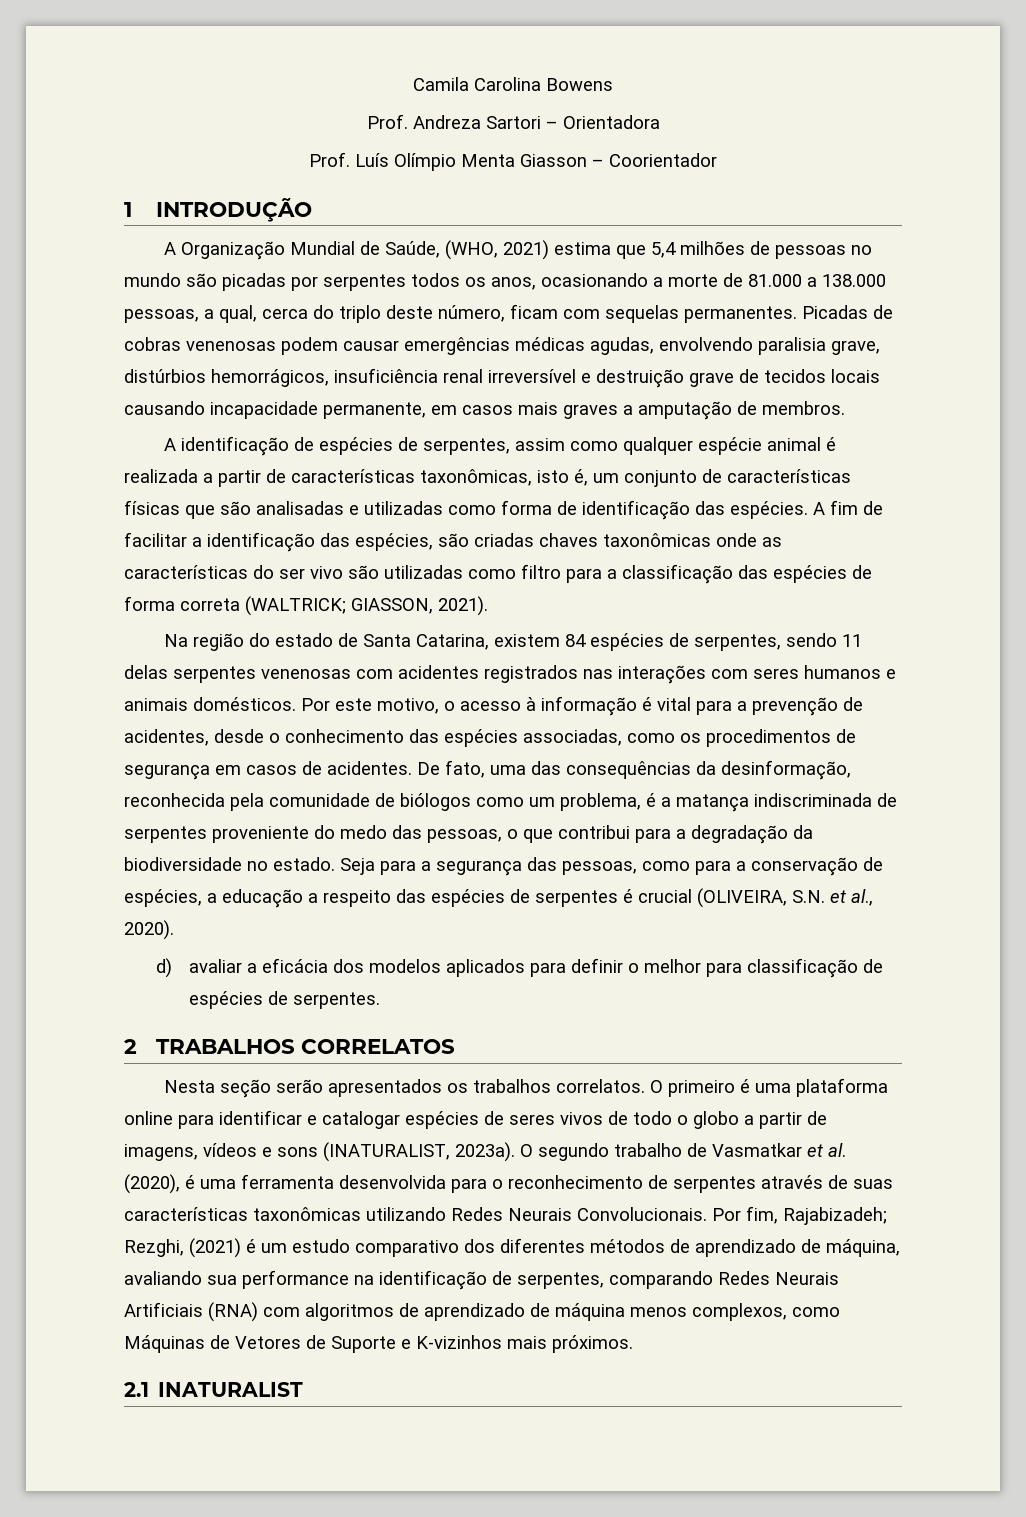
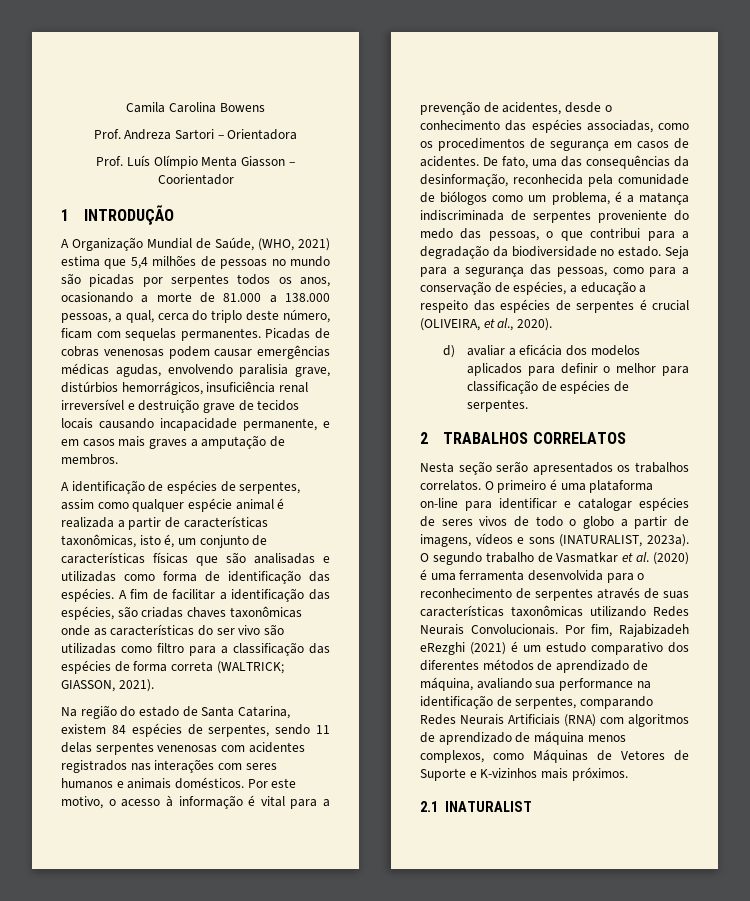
- Picadas de cobras venenosas podem causar emergências médicas agudas, envolvendo paralisia grave, distúrbios hemorrágicos, insuficiência renal irreversível e destruição grave de tecidos locais causando incapacidade permanente, em casos mais graves a amputação de membros.
+ Picadas de cobras venenosas podem causar emergências médicas agudas, envolvendo paralisia grave, distúrbios hemorrágicos, insuficiência renal irreversível e destruição grave de tecidos locais causando incapacidade permanente, e em casos mais graves a amputação de membros.
- Seja para a segurança das pessoas, como para a conservação de espécies, a educação a respeito das espécies de serpentes é crucial (OLIVEIRA, S.N. et al., 2020).
+ Seja para a segurança das pessoas, como para a conservação de espécies, a educação a respeito das espécies de serpentes é crucial (OLIVEIRA, et al., 2020).
- O primeiro é uma plataforma online para identificar e catalogar espécies de seres vivos de todo o globo a partir de imagens, vídeos e sons (INATURALIST, 2023a).
+ O primeiro é uma plataforma on-line para identificar e catalogar espécies de seres vivos de todo o globo a partir de imagens, vídeos e sons (INATURALIST, 2023a).
- O segundo trabalho de Vasmatkar et al. (2020), é uma ferramenta desenvolvida para o reconhecimento de serpentes através de suas características taxonômicas utilizando Redes Neurais Convolucionais.
+ O segundo trabalho de Vasmatkar et al. (2020) é uma ferramenta desenvolvida para o reconhecimento de serpentes através de suas características taxonômicas utilizando Redes Neurais Convolucionais.
- Por fim, Rajabizadeh; Rezghi, (2021) é um estudo comparativo dos diferentes métodos de aprendizado de máquina, avaliando sua performance na identificação de serpentes, comparando Redes Neurais Artificiais (RNA) com algoritmos de aprendizado de máquina menos complexos, como Máquinas de Vetores de Suporte e K-vizinhos mais próximos.
+ Por fim, Rajabizadeh eRezghi (2021) é um estudo comparativo dos diferentes métodos de aprendizado de máquina, avaliando sua performance na identificação de serpentes, comparando Redes Neurais Artificiais (RNA) com algoritmos de aprendizado de máquina menos complexos, como Máquinas de Vetores de Suporte e K-vizinhos mais próximos.

